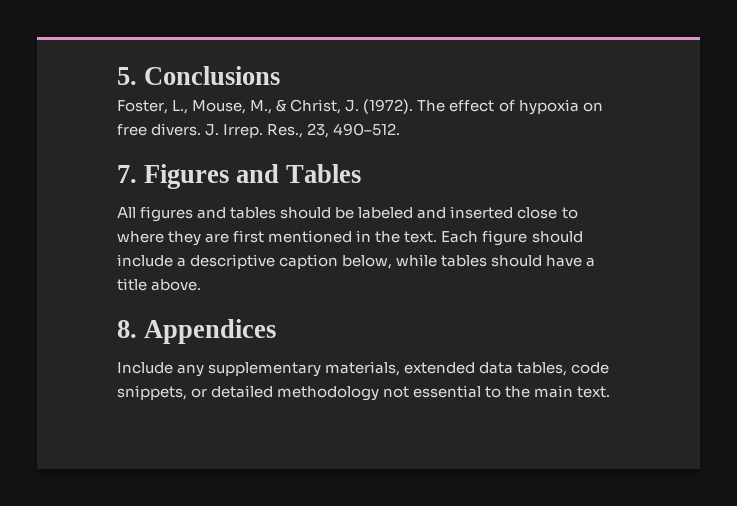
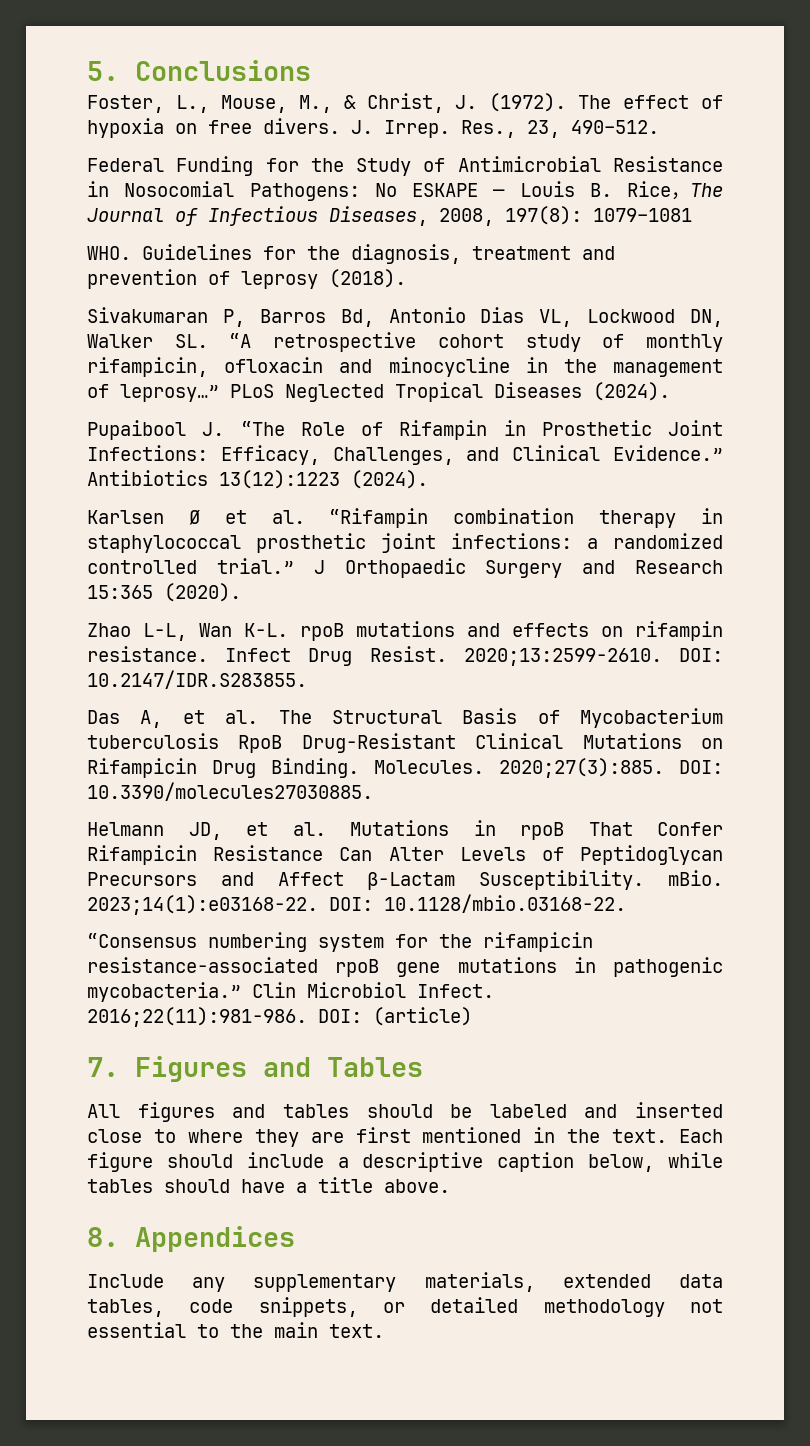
+ Federal Funding for the Study of Antimicrobial Resistance in Nosocomial Pathogens: No ESKAPE — Louis B. Rice，The Journal of Infectious Diseases, 2008, 197(8): 1079–1081
+ WHO. Guidelines for the diagnosis, treatment and prevention of leprosy (2018).
+ Sivakumaran P, Barros Bd, Antonio Dias VL, Lockwood DN, Walker SL. “A retrospective cohort study of monthly rifampicin, ofloxacin and minocycline in the management of leprosy…” PLoS Neglected Tropical Diseases (2024).
+ Pupaibool J. “The Role of Rifampin in Prosthetic Joint Infections: Efficacy, Challenges, and Clinical Evidence.” Antibiotics 13(12):1223 (2024).
+ Karlsen Ø et al. “Rifampin combination therapy in staphylococcal prosthetic joint infections: a randomized controlled trial.” J Orthopaedic Surgery and Research 15:365 (2020).
+ Zhao L-L, Wan K-L. rpoB mutations and effects on rifampin resistance. Infect Drug Resist. 2020;13:2599-2610. DOI: 10.2147/IDR.S283855.
+ Das A, et al. The Structural Basis of Mycobacterium tuberculosis RpoB Drug-Resistant Clinical Mutations on Rifampicin Drug Binding. Molecules. 2020;27(3):885. DOI: 10.3390/molecules27030885.
+ Helmann JD, et al. Mutations in rpoB That Confer Rifampicin Resistance Can Alter Levels of Peptidoglycan Precursors and Affect β-Lactam Susceptibility. mBio. 2023;14(1):e03168-22. DOI: 10.1128/mbio.03168-22.
+ “Consensus numbering system for the rifampicin resistance-associated rpoB gene mutations in pathogenic mycobacteria.” Clin Microbiol Infect. 2016;22(11):981-986. DOI: (article)

